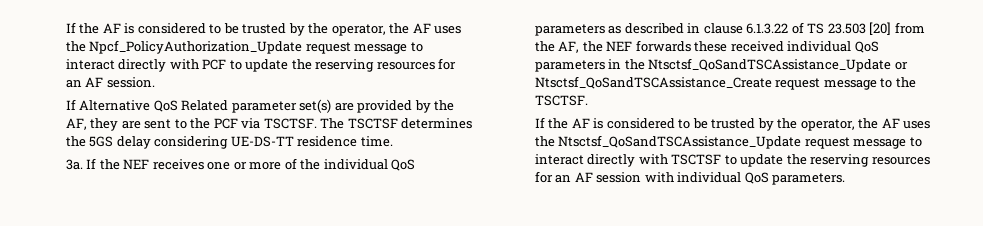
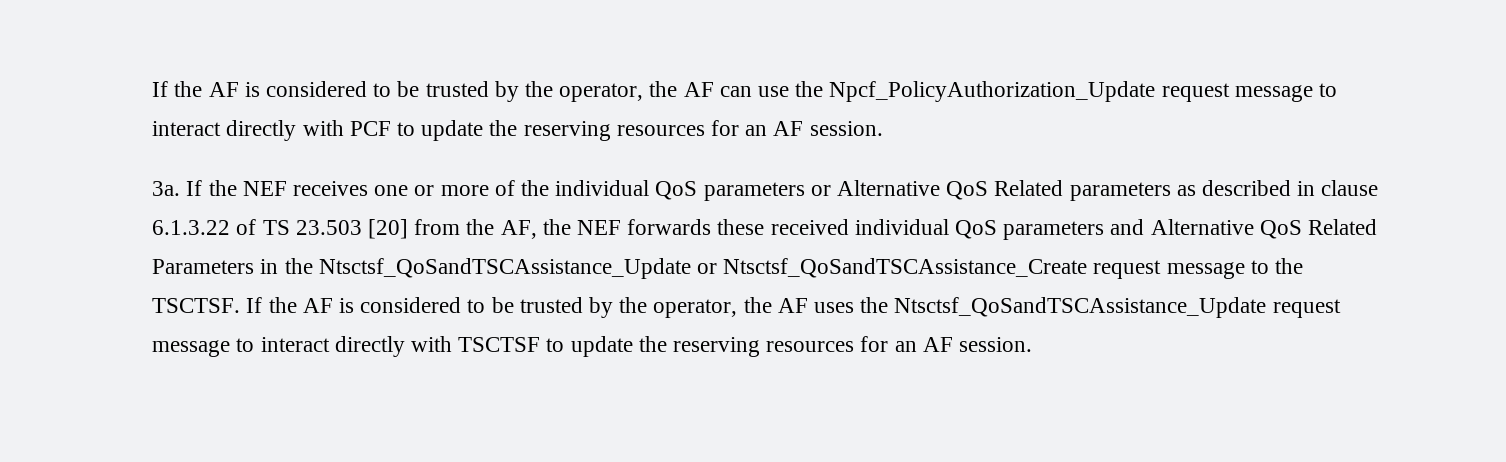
- If the AF is considered to be trusted by the operator, the AF uses the Npcf_PolicyAuthorization_Update request message to interact directly with PCF to update the reserving resources for an AF session.
+ If the AF is considered to be trusted by the operator, the AF can use the Npcf_PolicyAuthorization_Update request message to interact directly with PCF to update the reserving resources for an AF session.
- If Alternative QoS Related parameter set(s) are provided by the AF, they are sent to the PCF via TSCTSF. The TSCTSF determines the 5GS delay considering UE-DS-TT residence time.
- If the NEF receives one or more of the individual QoS parameters as described in clause 6.1.3.22 of TS 23.503 [20] from the AF, the NEF forwards these received individual QoS parameters in the Ntsctsf_QoSandTSCAssistance_Update or Ntsctsf_QoSandTSCAssistance_Create request message to the TSCTSF.
- If the AF is considered to be trusted by the operator, the AF uses the Ntsctsf_QoSandTSCAssistance_Update request message to interact directly with TSCTSF to update the reserving resources for an AF session with individual QoS parameters.
+ If the NEF receives one or more of the individual QoS parameters or Alternative QoS Related parameters as described in clause 6.1.3.22 of TS 23.503 [20] from the AF, the NEF forwards these received individual QoS parameters and Alternative QoS Related Parameters in the Ntsctsf_QoSandTSCAssistance_Update or Ntsctsf_QoSandTSCAssistance_Create request message to the TSCTSF. If the AF is considered to be trusted by the operator, the AF uses the Ntsctsf_QoSandTSCAssistance_Update request message to interact directly with TSCTSF to update the reserving resources for an AF session.

